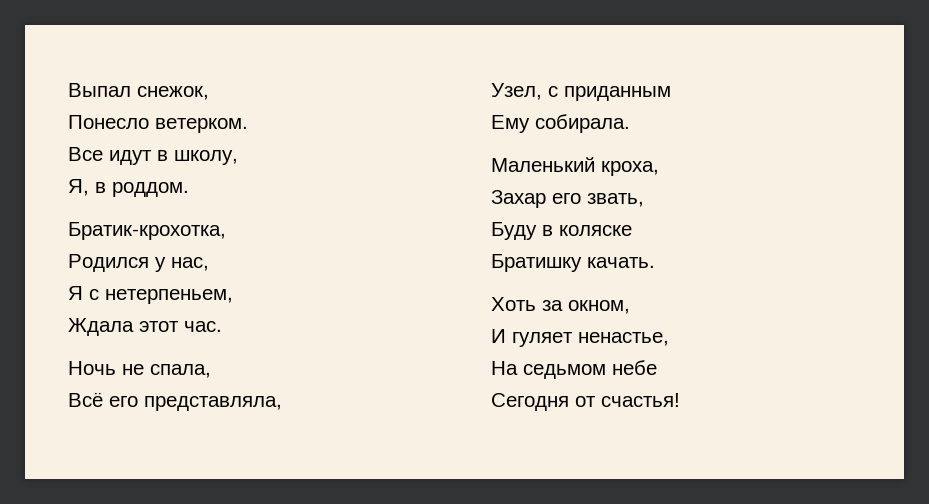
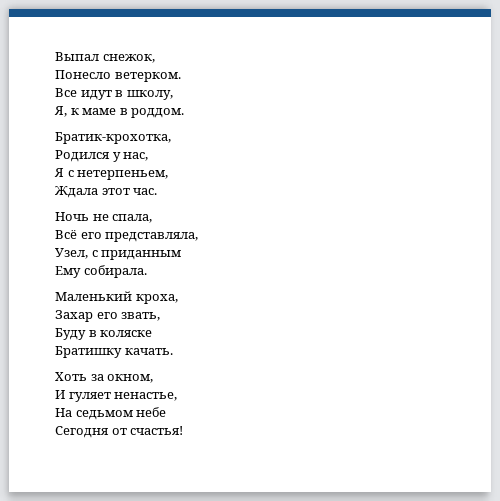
- Я, в роддом.
+ Я, к маме в роддом.

